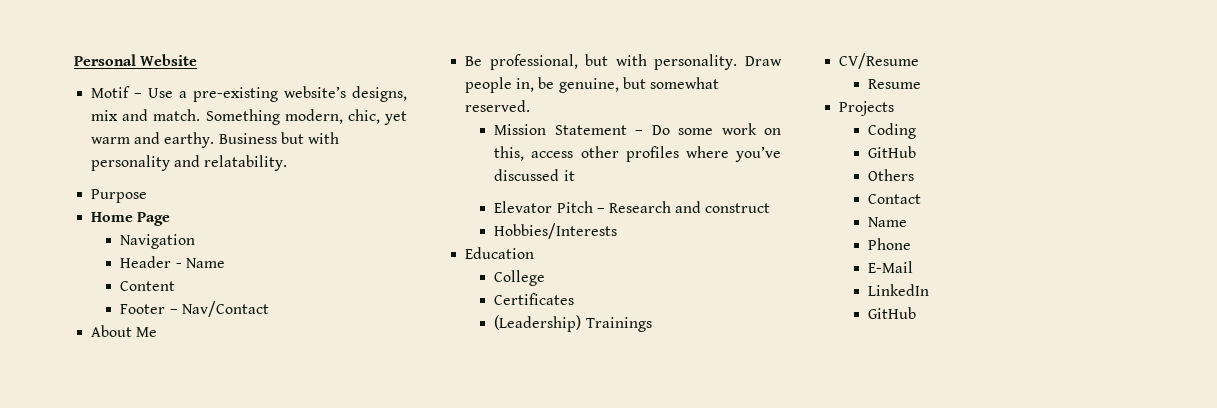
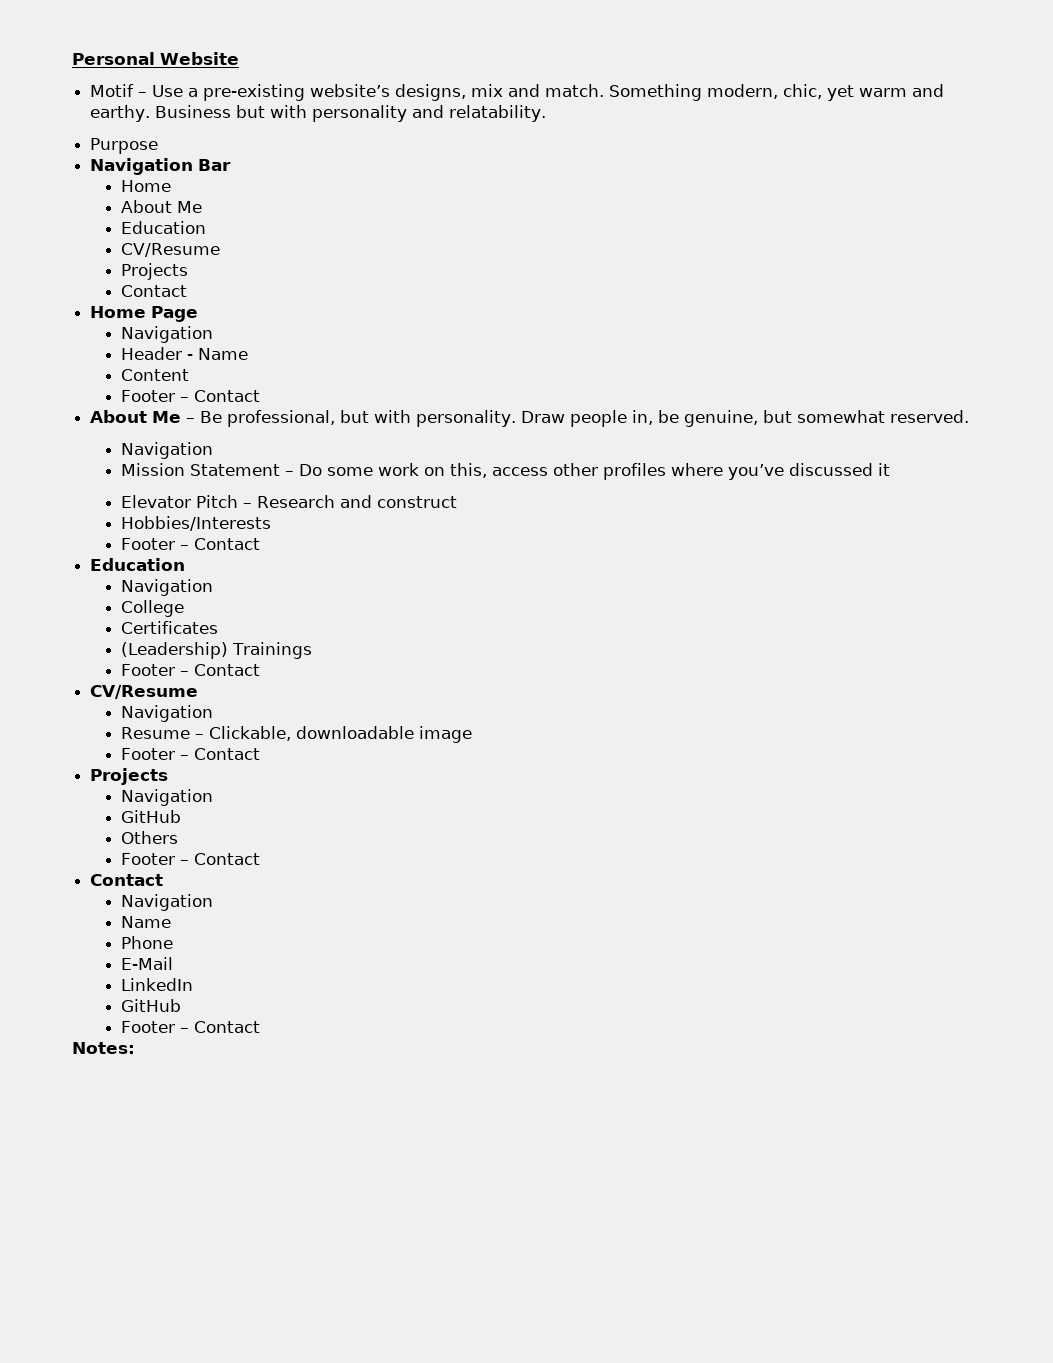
+ Navigation Bar
+ Home
+ About Me
+ Education
+ CV/Resume
+ Projects
+ Contact
  Content
- Footer – Nav/Contact
- About Me
- Be professional, but with personality.
+ Footer – Contact
+ About Me – Be professional, but with personality.
  Draw people in, be genuine, but somewhat reserved.
+ Navigation
  Hobbies/Interests
+ Footer – Contact
  Education
+ Navigation
  (Leadership) Trainings
+ Footer – Contact
  CV/Resume
+ Navigation
- Resume
+ Resume – Clickable, downloadable image
+ Footer – Contact
  Projects
- Coding
+ Navigation
  Others
+ Footer – Contact
  Contact
+ Navigation
  LinkedIn
  GitHub
+ Footer – Contact
+ Notes:

